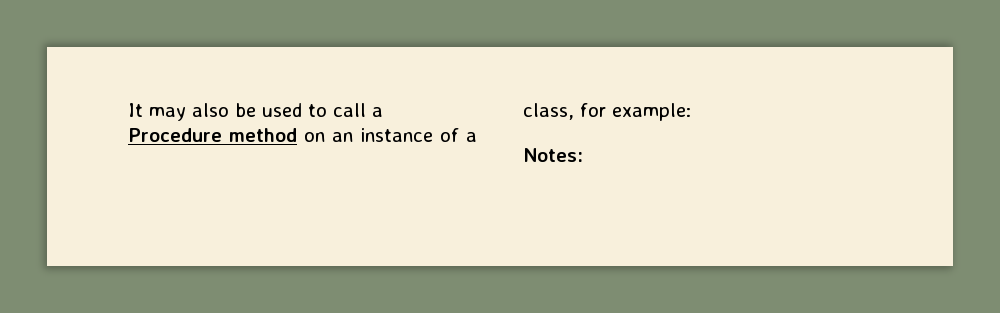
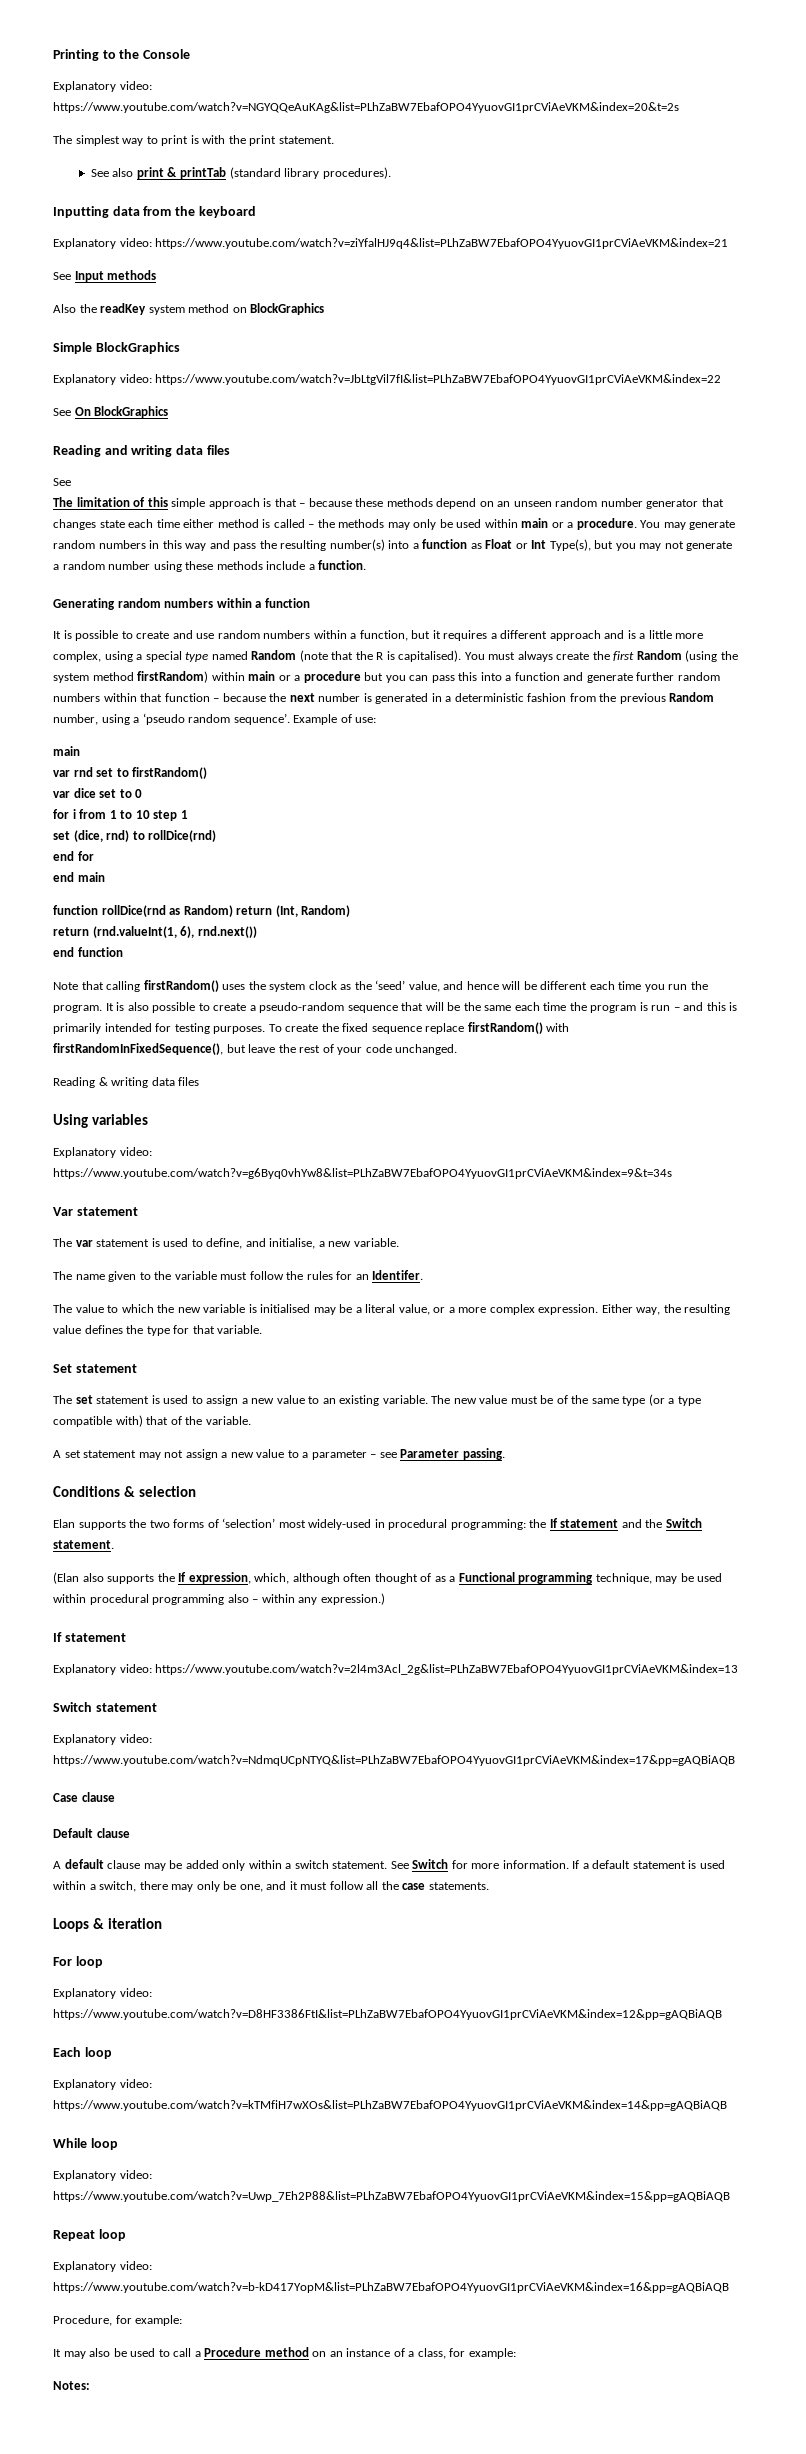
+ Printing to the Console
+ Explanatory video: https://www.youtube.com/watch?v=NGYQQeAuKAg&list=PLhZaBW7EbafOPO4YyuovGI1prCViAeVKM&index=20&t=2s
+ The simplest way to print is with the print statement.
+ See also print & printTab (standard library procedures).
+ Inputting data from the keyboard
+ Explanatory video: https://www.youtube.com/watch?v=ziYfalHJ9q4&list=PLhZaBW7EbafOPO4YyuovGI1prCViAeVKM&index=21
+ See Input methods
+ Also the readKey system method on BlockGraphics
+ Simple BlockGraphics
+ Explanatory video: https://www.youtube.com/watch?v=JbLtgVil7fI&list=PLhZaBW7EbafOPO4YyuovGI1prCViAeVKM&index=22
+ See On BlockGraphics
+ Reading and writing data files
+ See
+ The limitation of this simple approach is that – because these methods depend on an unseen random number generator that changes state each time either method is called – the methods may only be used within main or a procedure. You may generate random numbers in this way and pass the resulting number(s) into a function as Float or Int Type(s), but you may not generate a random number using these methods include a function.
+ Generating random numbers within a function
+ It is possible to create and use random numbers within a function, but it requires a different approach and is a little more complex, using a special type named Random (note that the R is capitalised). You must always create the first Random (using the system method firstRandom) within main or a procedure but you can pass this into a function and generate further random numbers within that function – because the next number is generated in a deterministic fashion from the previous Random number, using a ‘pseudo random sequence’. Example of use:
+ main
+ var rnd set to firstRandom()
+ var dice set to 0
+ for i from 1 to 10 step 1
+ set (dice, rnd) to rollDice(rnd)
+ end for
+ end main
+ function rollDice(rnd as Random) return (Int, Random)
+ return (rnd.valueInt(1, 6), rnd.next())
+ end function
+ Note that calling firstRandom() uses the system clock as the ‘seed’ value, and hence will be different each time you run the program. It is also possible to create a pseudo-random sequence that will be the same each time the program is run – and this is primarily intended for testing purposes. To create the fixed sequence replace firstRandom() with firstRandomInFixedSequence(), but leave the rest of your code unchanged.
+ Reading & writing data files
+ Using variables
+ Explanatory video: https://www.youtube.com/watch?v=g6Byq0vhYw8&list=PLhZaBW7EbafOPO4YyuovGI1prCViAeVKM&index=9&t=34s
+ Var statement
+ The var statement is used to define, and initialise, a new variable.
+ The name given to the variable must follow the rules for an Identifer.
+ The value to which the new variable is initialised may be a literal value, or a more complex expression. Either way, the resulting value defines the type for that variable.
+ Set statement
+ The set statement is used to assign a new value to an existing variable. The new value must be of the same type (or a type compatible with) that of the variable.
+ A set statement may not assign a new value to a parameter – see Parameter passing.
+ Conditions & selection
+ Elan supports the two forms of ‘selection’ most widely-used in procedural programming: the If statement and the Switch statement.
+ (Elan also supports the If expression, which, although often thought of as a Functional programming technique, may be used within procedural programming also – within any expression.)
+ If statement
+ Explanatory video: https://www.youtube.com/watch?v=2l4m3Acl_2g&list=PLhZaBW7EbafOPO4YyuovGI1prCViAeVKM&index=13
+ Switch statement
+ Explanatory video: https://www.youtube.com/watch?v=NdmqUCpNTYQ&list=PLhZaBW7EbafOPO4YyuovGI1prCViAeVKM&index=17&pp=gAQBiAQB
+ Case clause
+ Default clause
+ A default clause may be added only within a switch statement. See Switch for more information. If a default statement is used within a switch, there may only be one, and it must follow all the case statements.
+ Loops & iteration
+ For loop
+ Explanatory video: https://www.youtube.com/watch?v=D8HF3386FtI&list=PLhZaBW7EbafOPO4YyuovGI1prCViAeVKM&index=12&pp=gAQBiAQB
+ Each loop
+ Explanatory video: https://www.youtube.com/watch?v=kTMfiH7wXOs&list=PLhZaBW7EbafOPO4YyuovGI1prCViAeVKM&index=14&pp=gAQBiAQB
+ While loop
+ Explanatory video: https://www.youtube.com/watch?v=Uwp_7Eh2P88&list=PLhZaBW7EbafOPO4YyuovGI1prCViAeVKM&index=15&pp=gAQBiAQB
+ Repeat loop
+ Explanatory video: https://www.youtube.com/watch?v=b-kD417YopM&list=PLhZaBW7EbafOPO4YyuovGI1prCViAeVKM&index=16&pp=gAQBiAQB
+ Procedure, for example:

